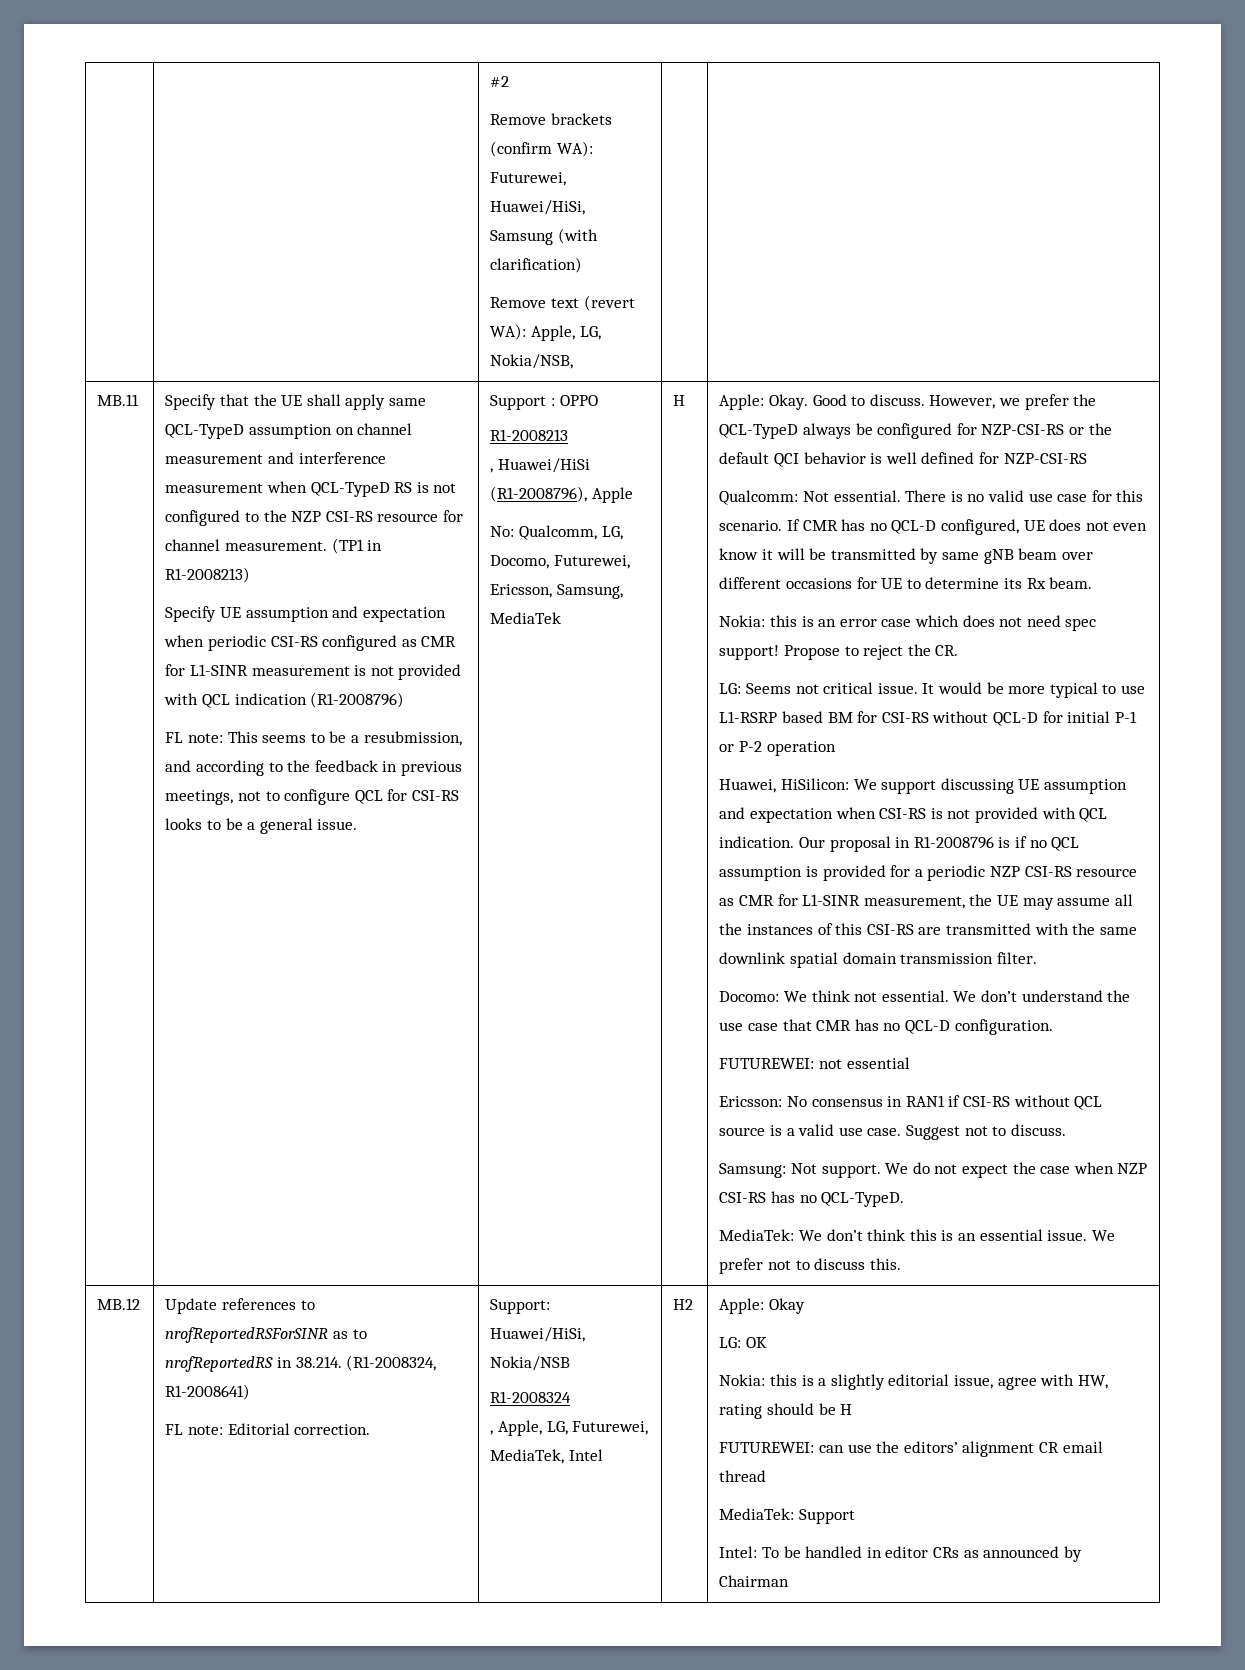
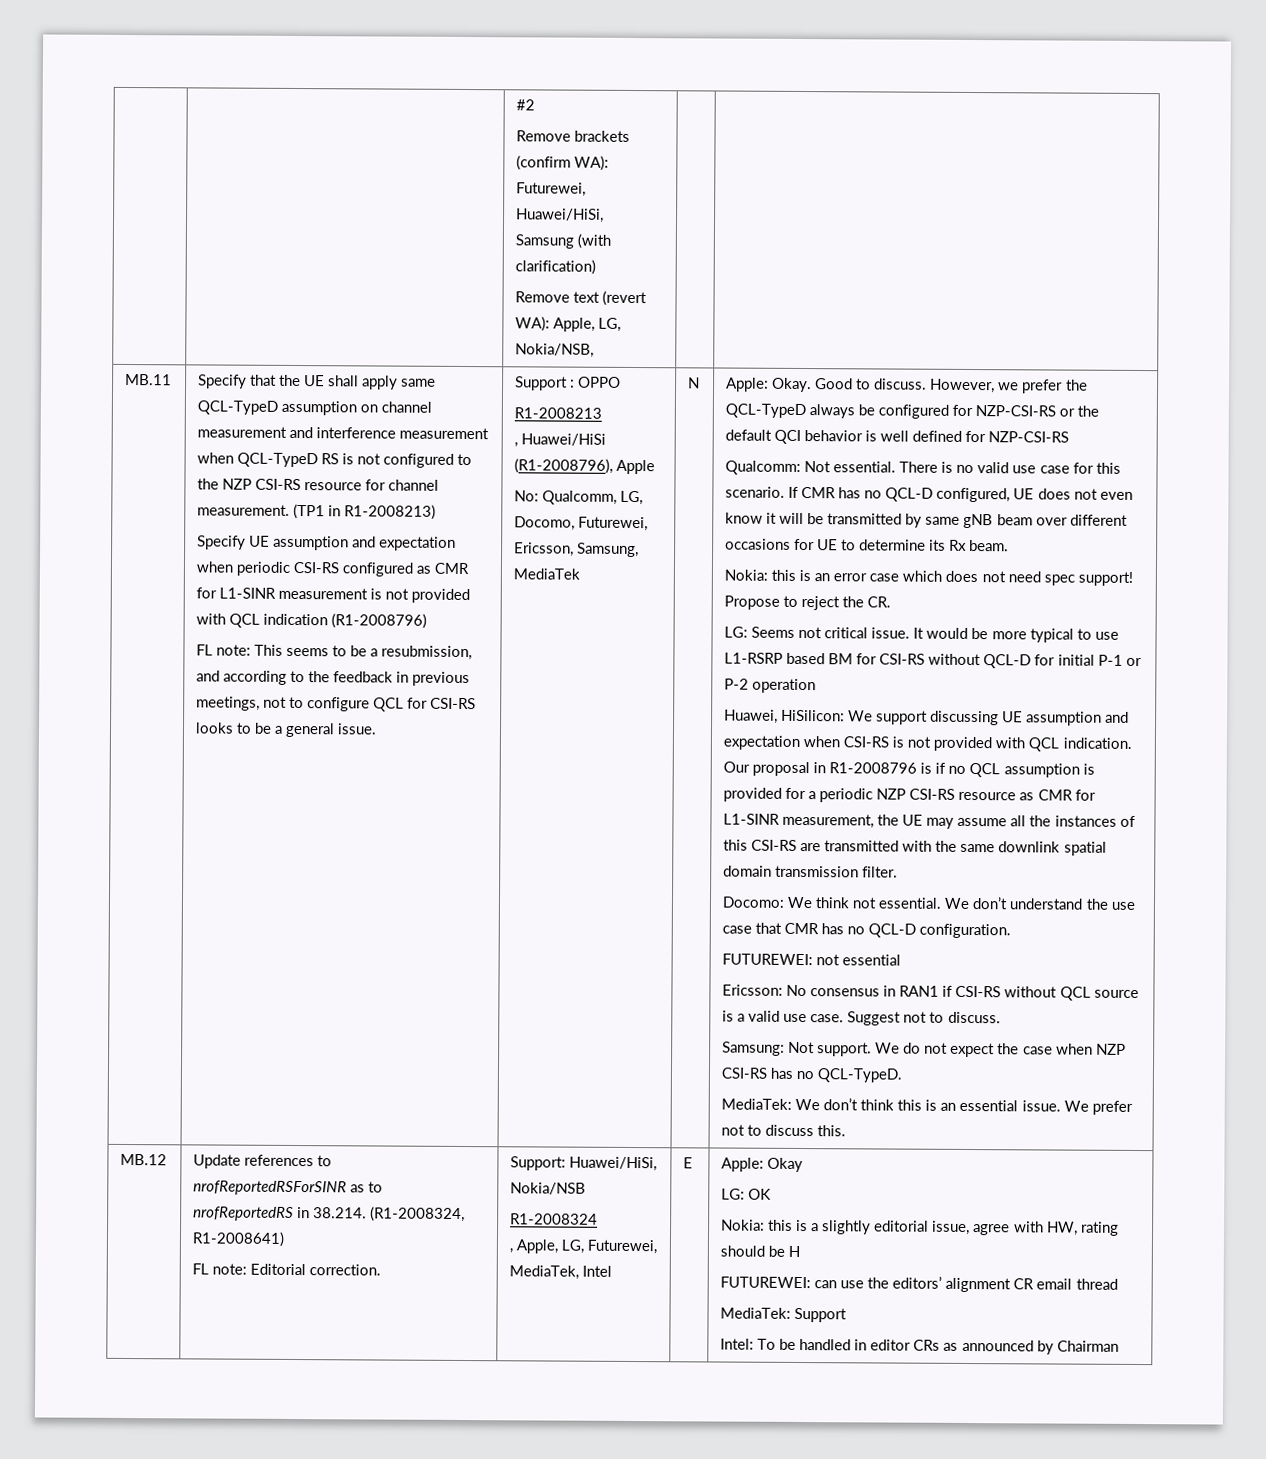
- No: Qualcomm, LG, Docomo, Futurewei, Ericsson, Samsung, MediaTek | H
+ No: Qualcomm, LG, Docomo, Futurewei, Ericsson, Samsung, MediaTek | N
- H2
+ E

